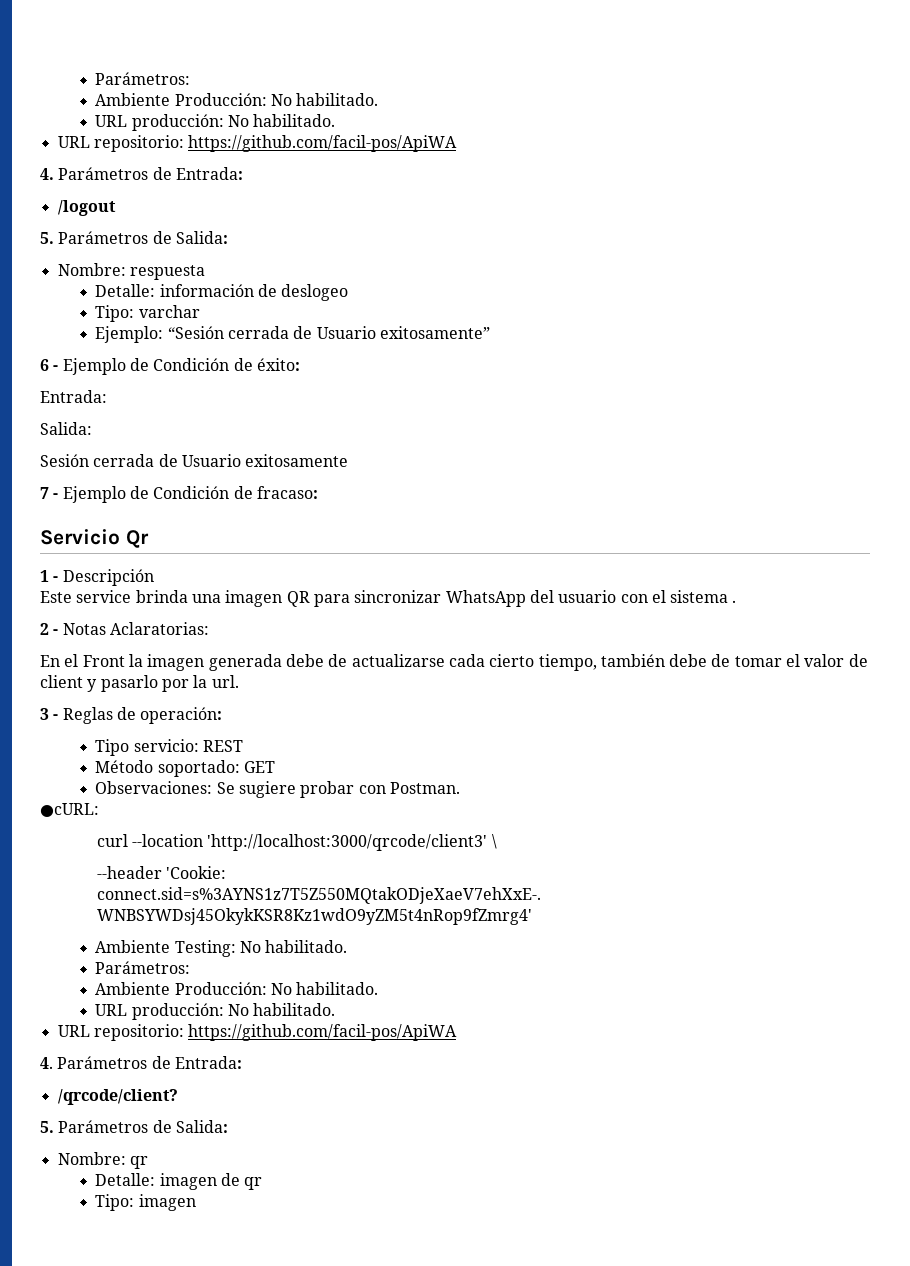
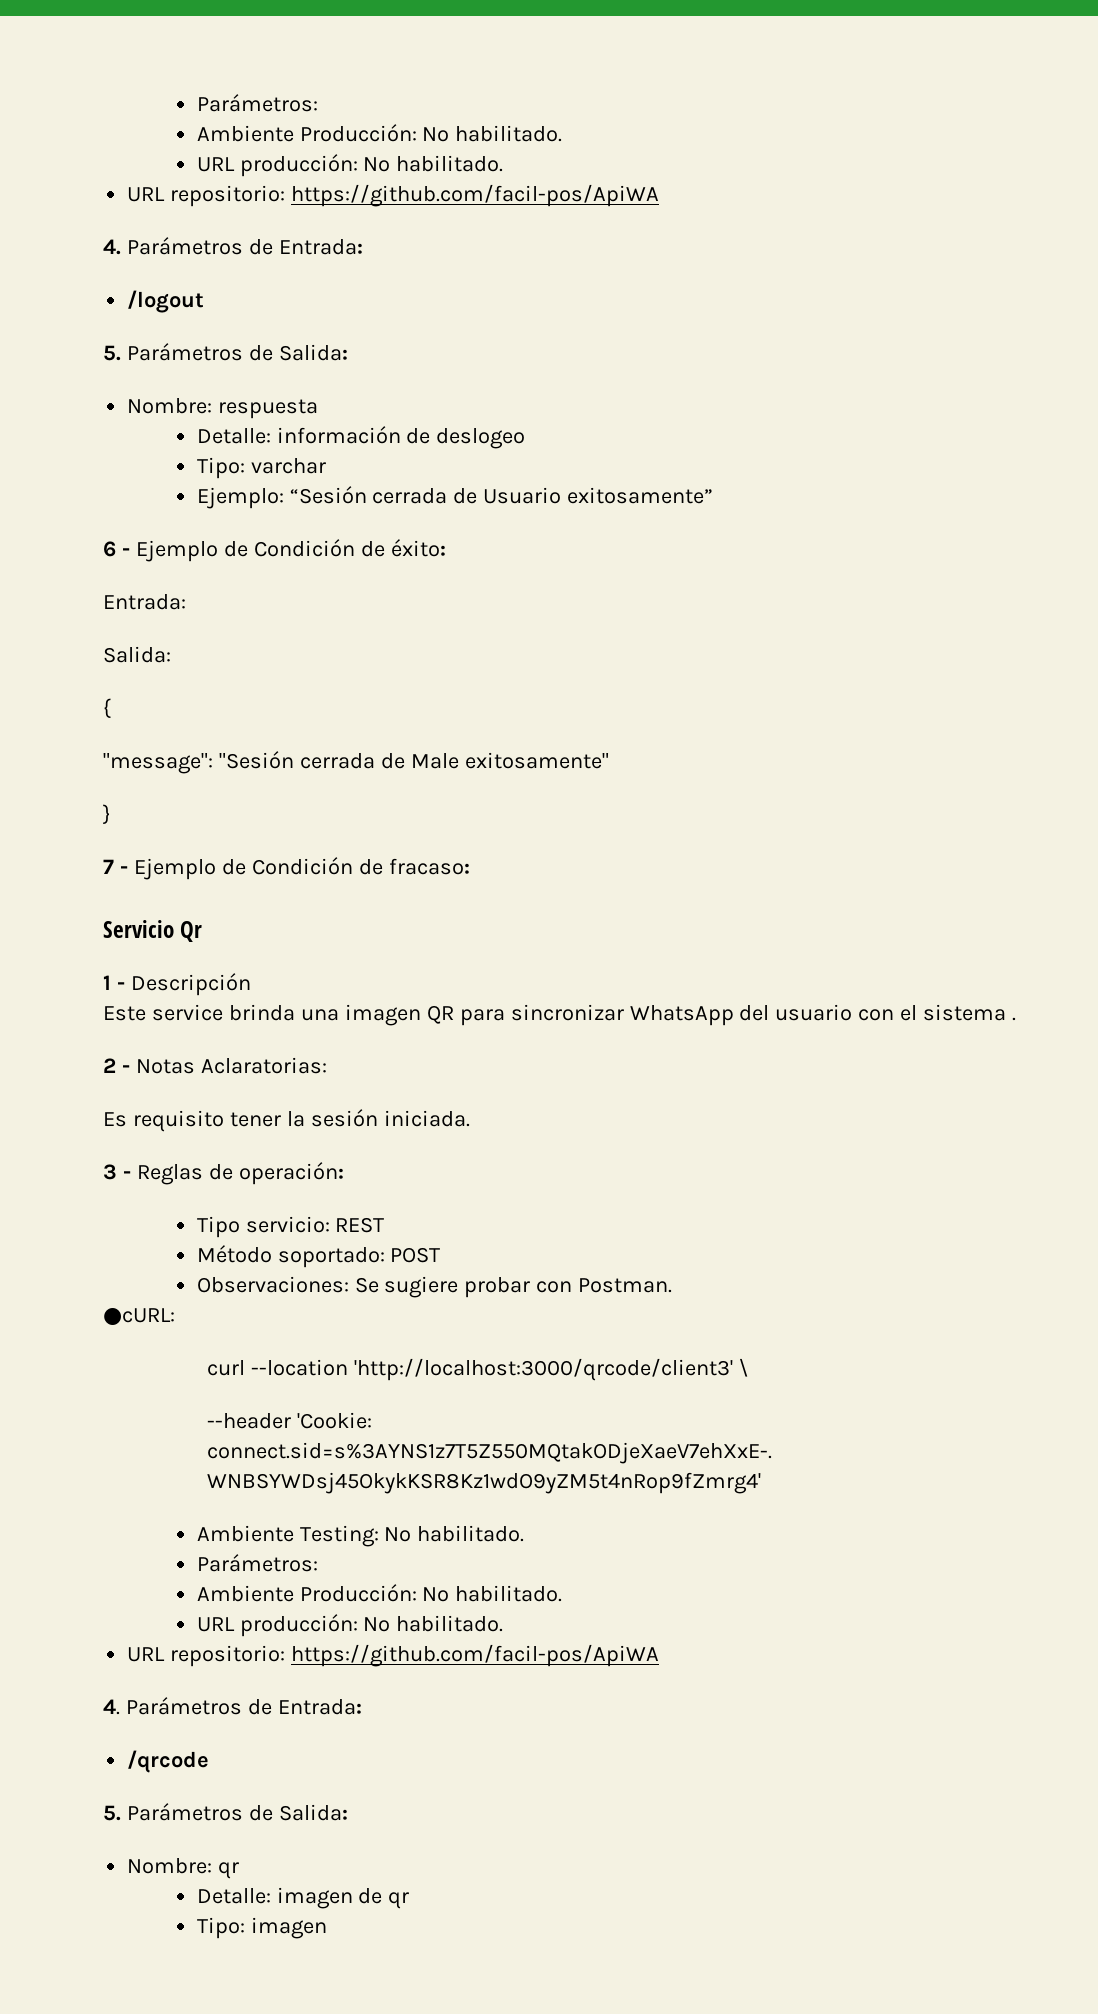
- Sesión cerrada de Usuario exitosamente
+ {
+ "message": "Sesión cerrada de Male exitosamente"
+ }
- En el Front la imagen generada debe de actualizarse cada cierto tiempo, también debe de tomar el valor de client y pasarlo por la url.
+ Es requisito tener la sesión iniciada.
- Método soportado: GET
+ Método soportado: POST
- /qrcode/client?
+ /qrcode

